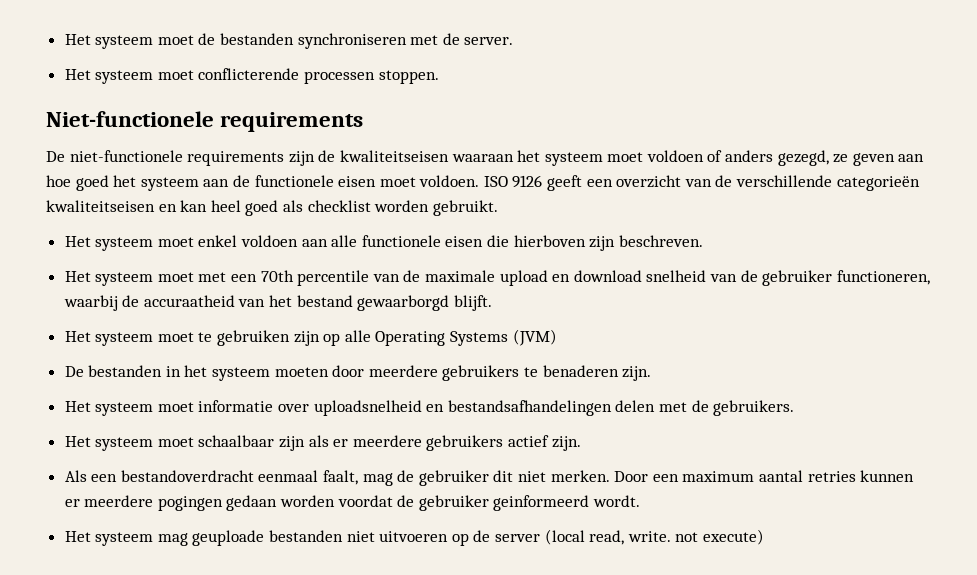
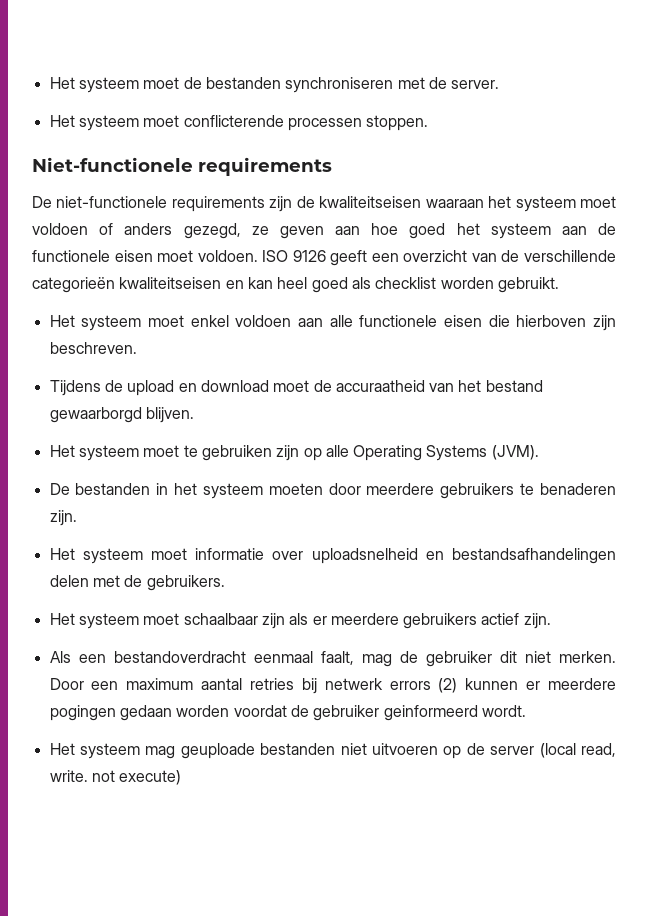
- Het systeem moet met een 70th percentile van de maximale upload en download snelheid van de gebruiker functioneren, waarbij de accuraatheid van het bestand gewaarborgd blijft.
+ Tijdens de upload en download moet de accuraatheid van het bestand gewaarborgd blijven.
- Het systeem moet te gebruiken zijn op alle Operating Systems (JVM)
+ Het systeem moet te gebruiken zijn op alle Operating Systems (JVM).
- Door een maximum aantal retries kunnen er meerdere pogingen gedaan worden voordat de gebruiker geinformeerd wordt.
+ Door een maximum aantal retries bij netwerk errors (2) kunnen er meerdere pogingen gedaan worden voordat de gebruiker geinformeerd wordt.

